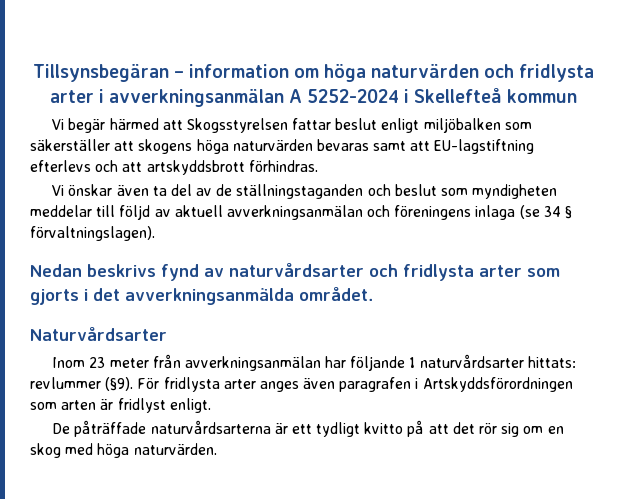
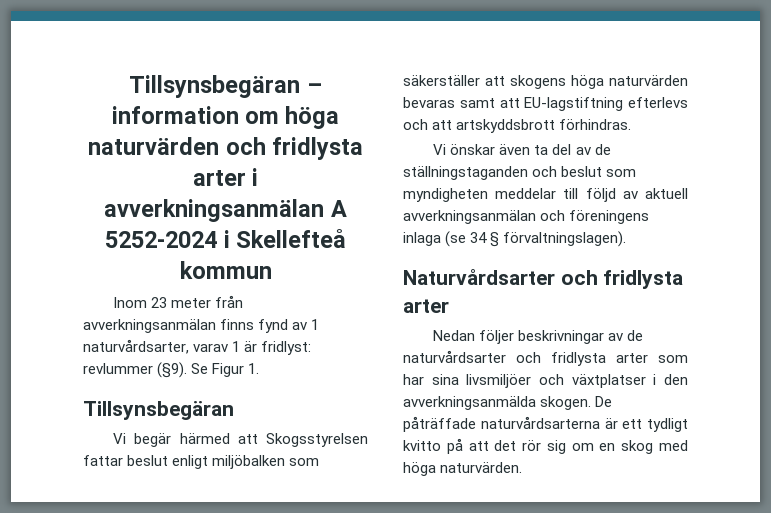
+ Inom 23 meter från avverkningsanmälan finns fynd av 1 naturvårdsarter, varav 1 är fridlyst: revlummer (§9). Se Figur 1.
+ Tillsynsbegäran
- Nedan beskrivs fynd av naturvårdsarter och fridlysta arter som gjorts i det avverkningsanmälda området.
- Naturvårdsarter
- Inom 23 meter från avverkningsanmälan har följande 1 naturvårdsarter hittats: revlummer (§9). För fridlysta arter anges även paragrafen i Artskyddsförordningen som arten är fridlyst enligt.
- De påträffade naturvårdsarterna är ett tydligt kvitto på att det rör sig om en skog med höga naturvärden.
+ Naturvårdsarter och fridlysta arter
+ Nedan följer beskrivningar av de naturvårdsarter och fridlysta arter som har sina livsmiljöer och växtplatser i den avverkningsanmälda skogen. De påträffade naturvårdsarterna är ett tydligt kvitto på att det rör sig om en skog med höga naturvärden.

